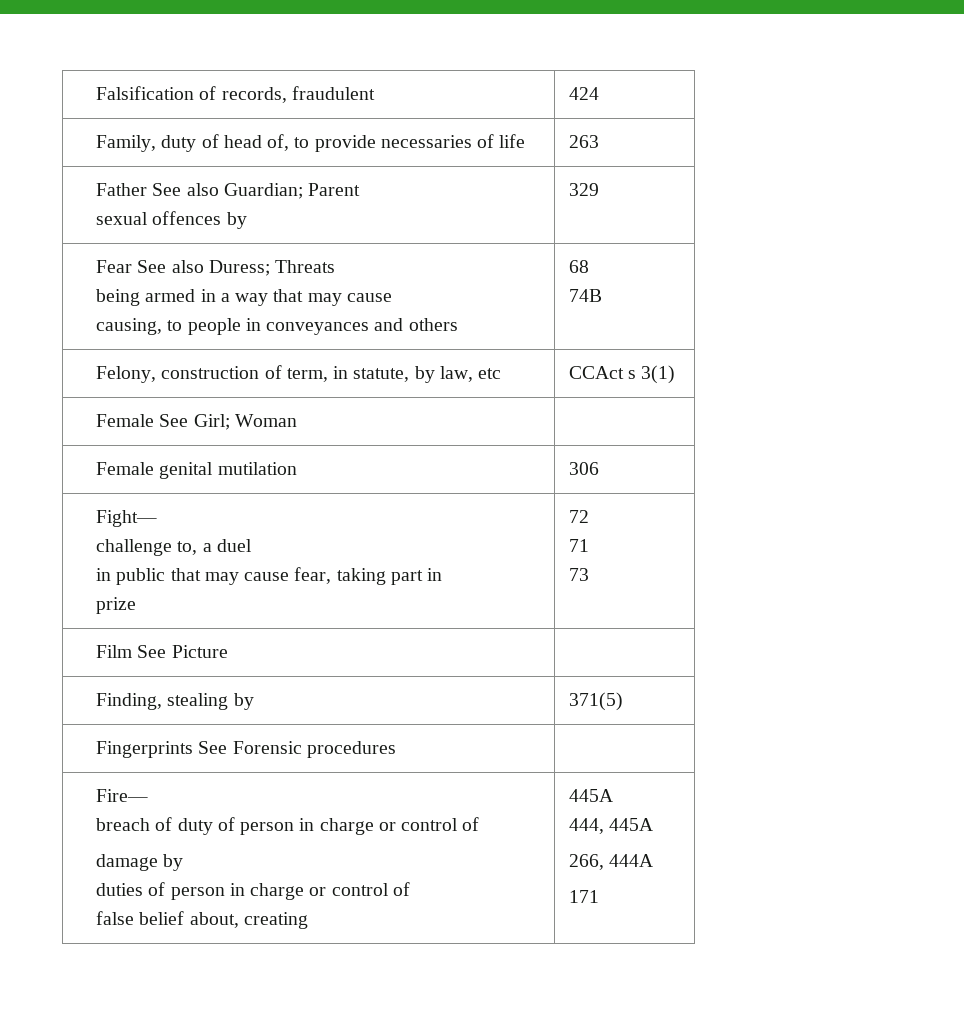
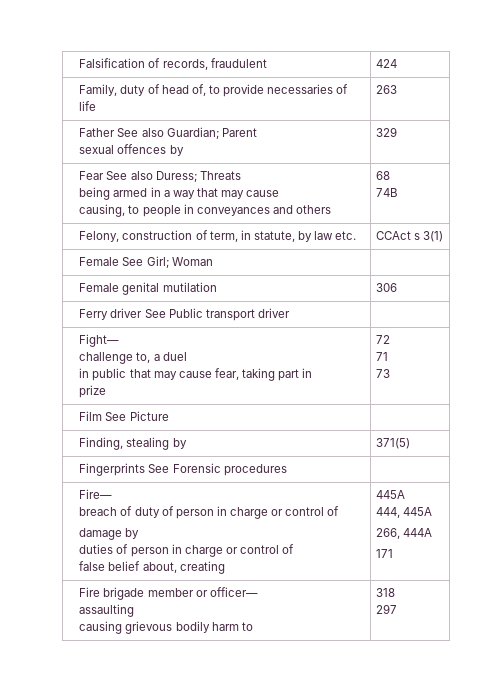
- Felony, construction of term, in statute, by law, etc | CCAct s 3(1)
+ Felony, construction of term, in statute, by law etc. | CCAct s 3(1)
+ Ferry driver See Public transport driver |
+ Fire brigade member or officer—
+ assaulting
+ causing grievous bodily harm to | 318
+ 297

